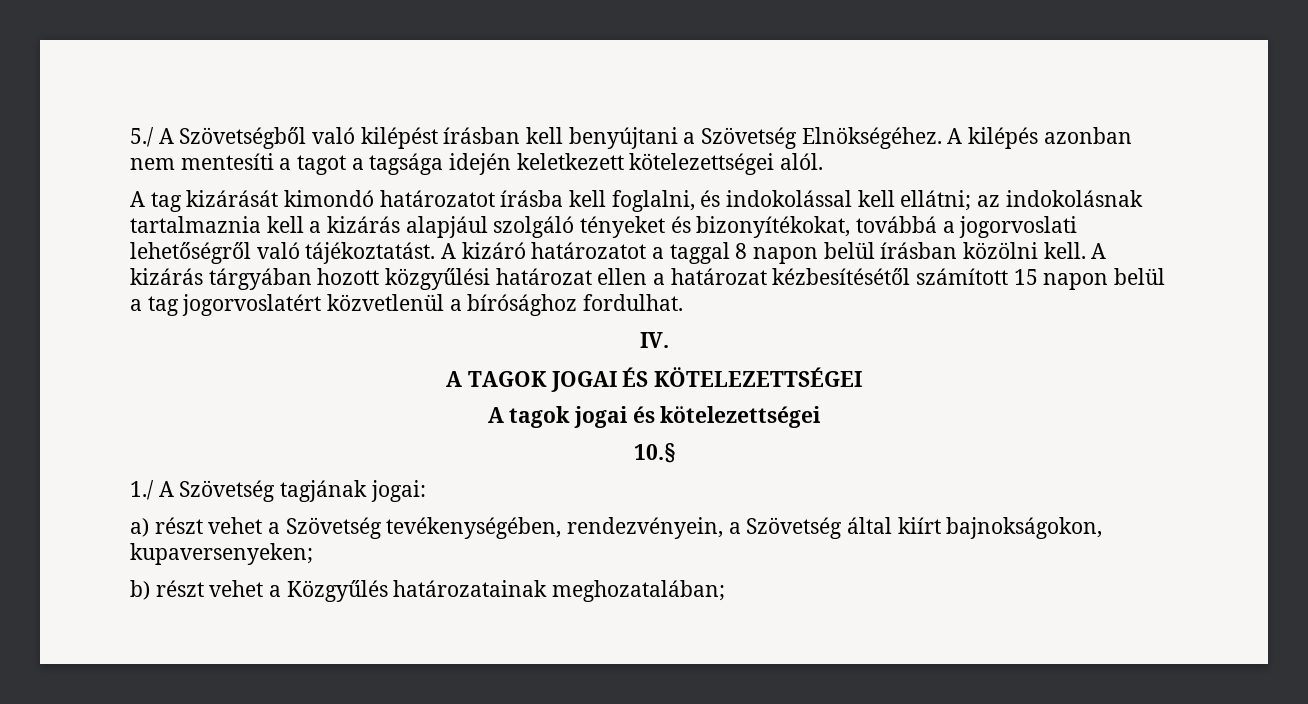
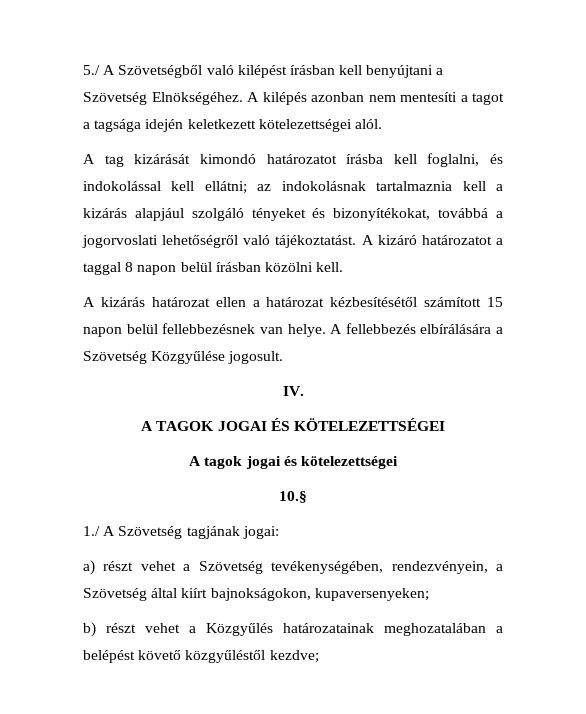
- A kizáró határozatot a taggal 8 napon belül írásban közölni kell. A kizárás tárgyában hozott közgyűlési határozat ellen a határozat kézbesítésétől számított 15 napon belül a tag jogorvoslatért közvetlenül a bírósághoz fordulhat.
+ A kizáró határozatot a taggal 8 napon belül írásban közölni kell.
+ A kizárás határozat ellen a határozat kézbesítésétől számított 15 napon belül fellebbezésnek van helye. A fellebbezés elbírálására a Szövetség Közgyűlése jogosult.
- b) részt vehet a Közgyűlés határozatainak meghozatalában;
+ b) részt vehet a Közgyűlés határozatainak meghozatalában a belépést követő közgyűléstől kezdve;

